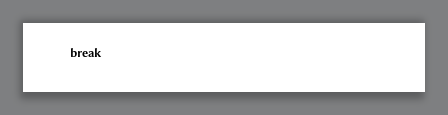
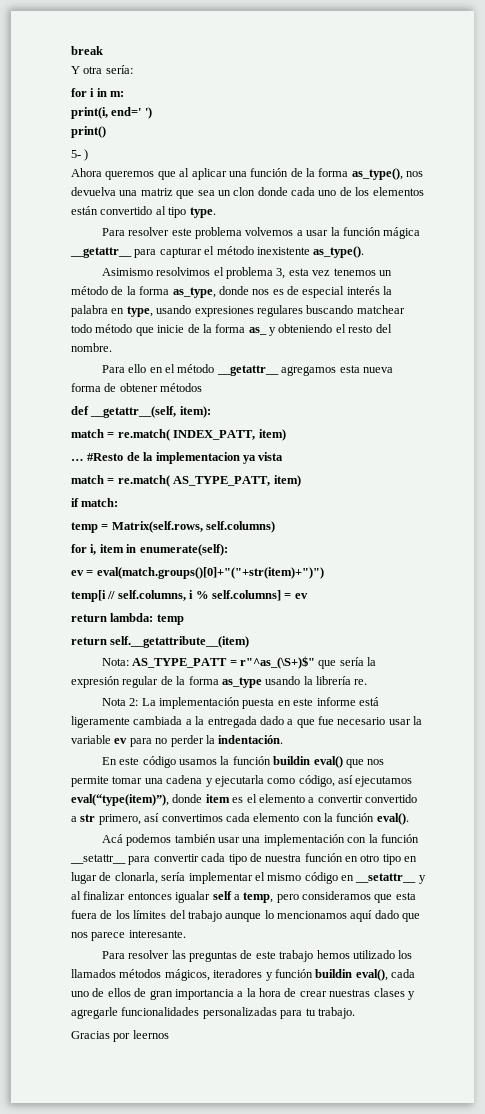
+ Y otra sería:
+ for i in m:
+ print(i, end=' ')
+ print()
+ 5- )
+ Ahora queremos que al aplicar una función de la forma as_type(), nos devuelva una matriz que sea un clon donde cada uno de los elementos están convertido al tipo type.
+ Para resolver este problema volvemos a usar la función mágica __getattr__ para capturar el método inexistente as_type().
+ Asimismo resolvimos el problema 3, esta vez tenemos un método de la forma as_type, donde nos es de especial interés la palabra en type, usando expresiones regulares buscando matchear todo método que inicie de la forma as_ y obteniendo el resto del nombre.
+ Para ello en el método __getattr__ agregamos esta nueva forma de obtener métodos
+ def __getattr__(self, item):
+ match = re.match( INDEX_PATT, item)
+ … #Resto de la implementacion ya vista
+ match = re.match( AS_TYPE_PATT, item)
+ if match:
+ temp = Matrix(self.rows, self.columns)
+ for i, item in enumerate(self):
+ ev = eval(match.groups()[0]+"("+str(item)+")")
+ temp[i // self.columns, i % self.columns] = ev
+ return lambda: temp
+ return self.__getattribute__(item)
+ Nota: AS_TYPE_PATT = r"^as_(\S+)$" que sería la expresión regular de la forma as_type usando la librería re.
+ Nota 2: La implementación puesta en este informe está ligeramente cambiada a la entregada dado a que fue necesario usar la variable ev para no perder la indentación.
+ En este código usamos la función buildin eval() que nos permite tomar una cadena y ejecutarla como código, así ejecutamos eval(“type(item)”), donde item es el elemento a convertir convertido a str primero, así convertimos cada elemento con la función eval().
+ Acá podemos también usar una implementación con la función __setattr__ para convertir cada tipo de nuestra función en otro tipo en lugar de clonarla, sería implementar el mismo código en __setattr__ y al finalizar entonces igualar self a temp, pero consideramos que esta fuera de los límites del trabajo aunque lo mencionamos aquí dado que nos parece interesante.
+ Para resolver las preguntas de este trabajo hemos utilizado los llamados métodos mágicos, iteradores y función buildin eval(), cada uno de ellos de gran importancia a la hora de crear nuestras clases y agregarle funcionalidades personalizadas para tu trabajo.
+ Gracias por leernos

